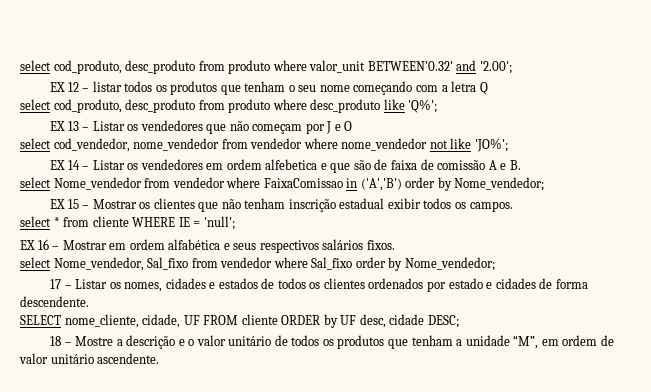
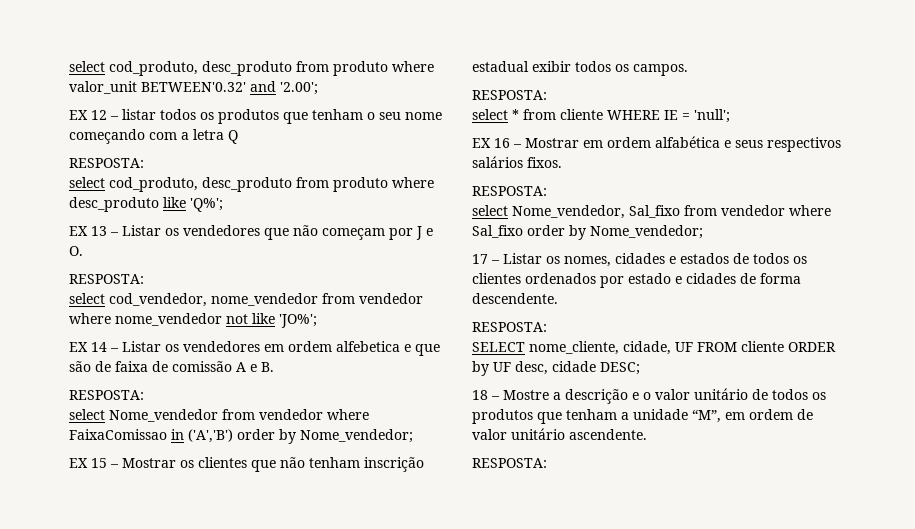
  EX 12 – listar todos os produtos que tenham o seu nome começando com a letra Q
+ RESPOSTA:
- EX 13 – Listar os vendedores que não começam por J e O
+ EX 13 – Listar os vendedores que não começam por J e O.
+ RESPOSTA:
  EX 14 – Listar os vendedores em ordem alfebetica e que são de faixa de comissão A e B.
+ RESPOSTA:
  EX 15 – Mostrar os clientes que não tenham inscrição estadual exibir todos os campos.
+ RESPOSTA:
  EX 16 – Mostrar em ordem alfabética e seus respectivos salários fixos.
+ RESPOSTA:
  17 – Listar os nomes, cidades e estados de todos os clientes ordenados por estado e cidades de forma descendente.
+ RESPOSTA:
  18 – Mostre a descrição e o valor unitário de todos os produtos que tenham a unidade “M”, em ordem de valor unitário ascendente.
+ RESPOSTA:

